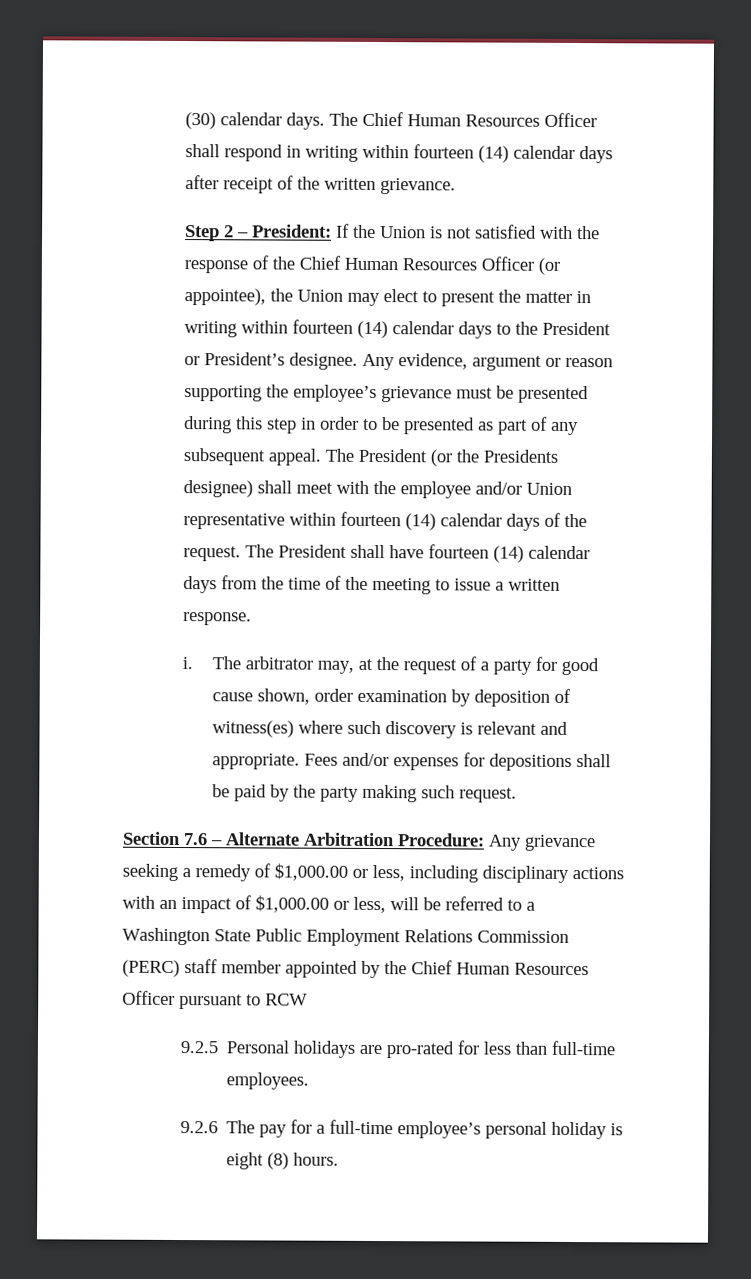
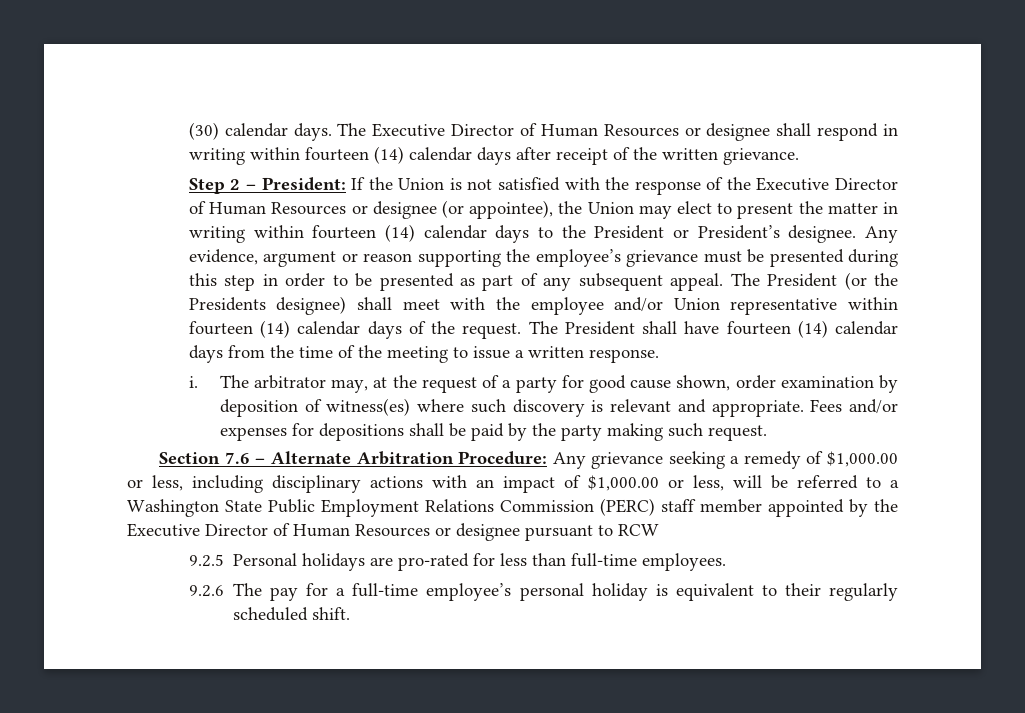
- The Chief Human Resources Officer shall respond in writing within fourteen (14) calendar days after receipt of the written grievance.
+ The Executive Director of Human Resources or designee shall respond in writing within fourteen (14) calendar days after receipt of the written grievance.
- Step 2 – President: If the Union is not satisfied with the response of the Chief Human Resources Officer (or appointee), the Union may elect to present the matter in writing within fourteen (14) calendar days to the President or President’s designee.
+ Step 2 – President: If the Union is not satisfied with the response of the Executive Director of Human Resources or designee (or appointee), the Union may elect to present the matter in writing within fourteen (14) calendar days to the President or President’s designee.
- Section 7.6 – Alternate Arbitration Procedure: Any grievance seeking a remedy of $1,000.00 or less, including disciplinary actions with an impact of $1,000.00 or less, will be referred to a Washington State Public Employment Relations Commission (PERC) staff member appointed by the Chief Human Resources Officer pursuant to RCW
+ Section 7.6 – Alternate Arbitration Procedure: Any grievance seeking a remedy of $1,000.00 or less, including disciplinary actions with an impact of $1,000.00 or less, will be referred to a Washington State Public Employment Relations Commission (PERC) staff member appointed by the Executive Director of Human Resources or designee pursuant to RCW
- 9.2.6 The pay for a full-time employee’s personal holiday is eight (8) hours.
+ 9.2.6 The pay for a full-time employee’s personal holiday is equivalent to their regularly scheduled shift.

